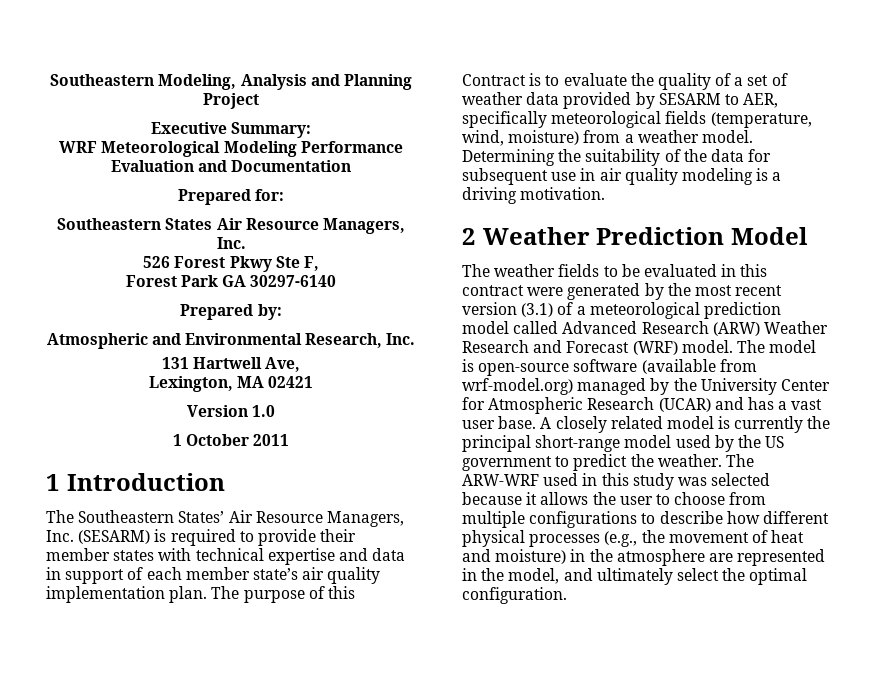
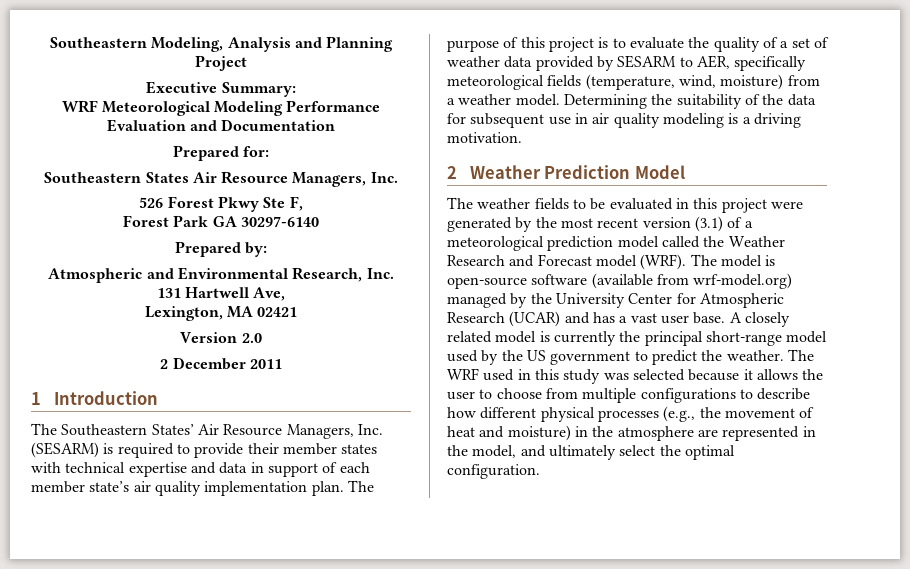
- Version 1.0
- 1 October 2011
+ Version 2.0
+ 2 December 2011
- The purpose of this Contract is to evaluate the quality of a set of weather data provided by SESARM to AER, specifically meteorological fields (temperature, wind, moisture) from a weather model.
+ The purpose of this project is to evaluate the quality of a set of weather data provided by SESARM to AER, specifically meteorological fields (temperature, wind, moisture) from a weather model.
- The weather fields to be evaluated in this contract were generated by the most recent version (3.1) of a meteorological prediction model called Advanced Research (ARW) Weather Research and Forecast (WRF) model.
+ The weather fields to be evaluated in this project were generated by the most recent version (3.1) of a meteorological prediction model called the Weather Research and Forecast model (WRF).
- The ARW-WRF used in this study was selected because it allows the user to choose from multiple configurations to describe how different physical processes (e.g., the movement of heat and moisture) in the atmosphere are represented in the model, and ultimately select the optimal configuration.
+ The WRF used in this study was selected because it allows the user to choose from multiple configurations to describe how different physical processes (e.g., the movement of heat and moisture) in the atmosphere are represented in the model, and ultimately select the optimal configuration.

